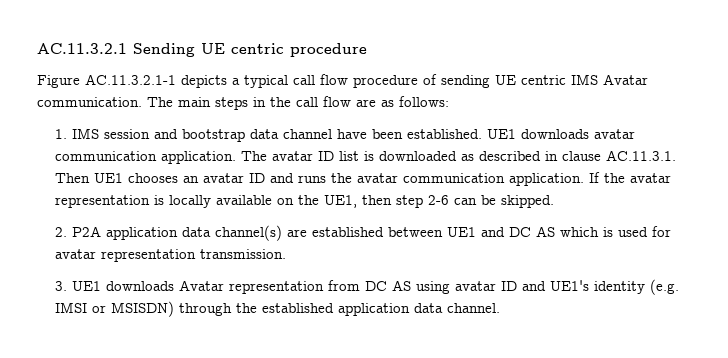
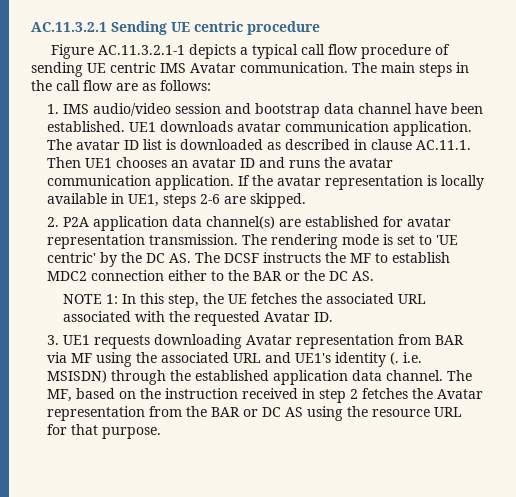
- 1. IMS session and bootstrap data channel have been established.
+ 1. IMS audio/video session and bootstrap data channel have been established.
- The avatar ID list is downloaded as described in clause AC.11.3.1. Then UE1 chooses an avatar ID and runs the avatar communication application.
+ The avatar ID list is downloaded as described in clause AC.11.1. Then UE1 chooses an avatar ID and runs the avatar communication application.
- If the avatar representation is locally available on the UE1, then step 2-6 can be skipped.
+ If the avatar representation is locally available in UE1, steps 2-6 are skipped.
- 2. P2A application data channel(s) are established between UE1 and DC AS which is used for avatar representation transmission.
+ 2. P2A application data channel(s) are established for avatar representation transmission. The rendering mode is set to 'UE centric' by the DC AS. The DCSF instructs the MF to establish MDC2 connection either to the BAR or the DC AS.
+ NOTE 1: In this step, the UE fetches the associated URL associated with the requested Avatar ID.
- 3. UE1 downloads Avatar representation from DC AS using avatar ID and UE1's identity (e.g. IMSI or MSISDN) through the established application data channel.
+ 3. UE1 requests downloading Avatar representation from BAR via MF using the associated URL and UE1's identity (. i.e. MSISDN) through the established application data channel.
+ The MF, based on the instruction received in step 2 fetches the Avatar representation from the BAR or DC AS using the resource URL for that purpose.

